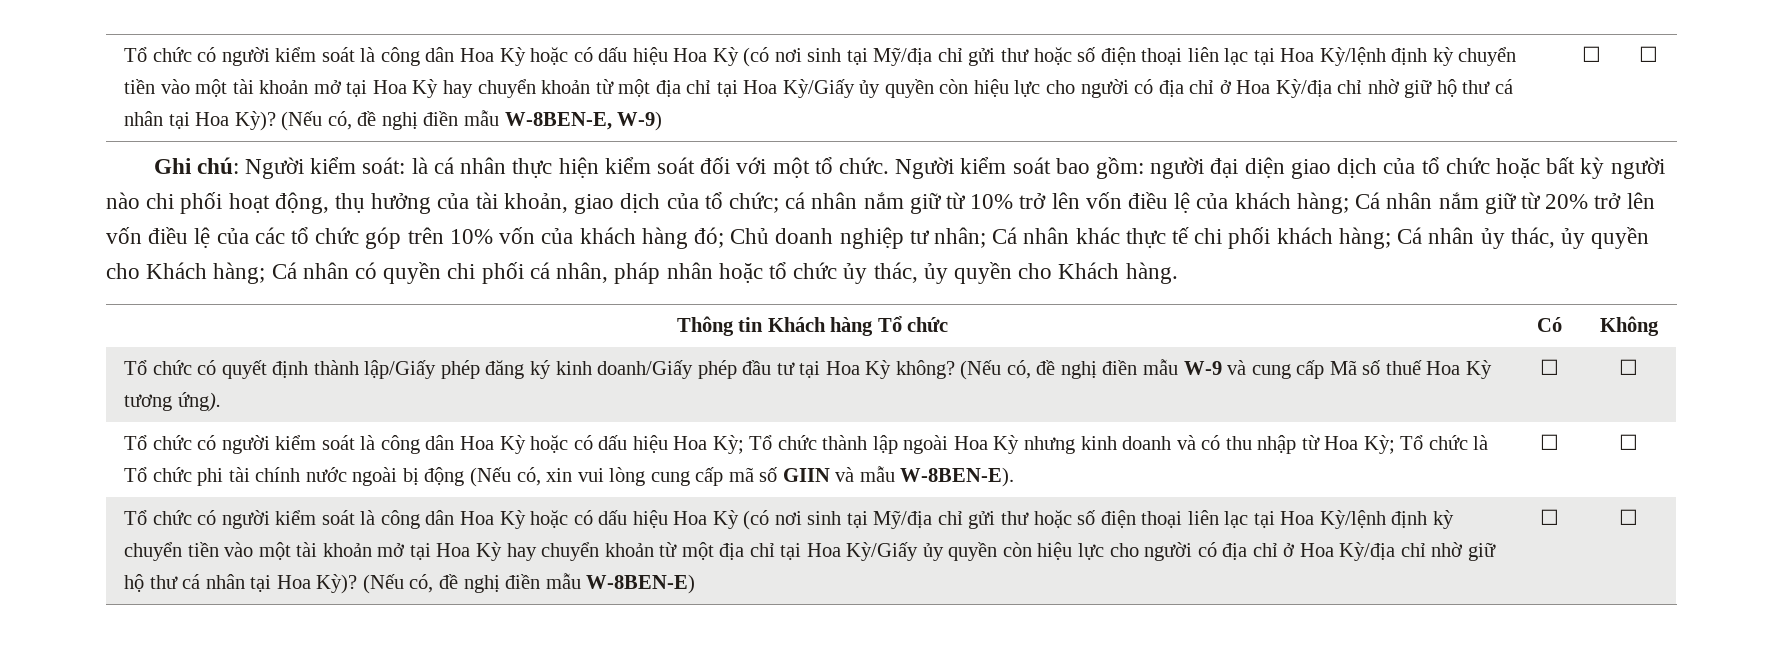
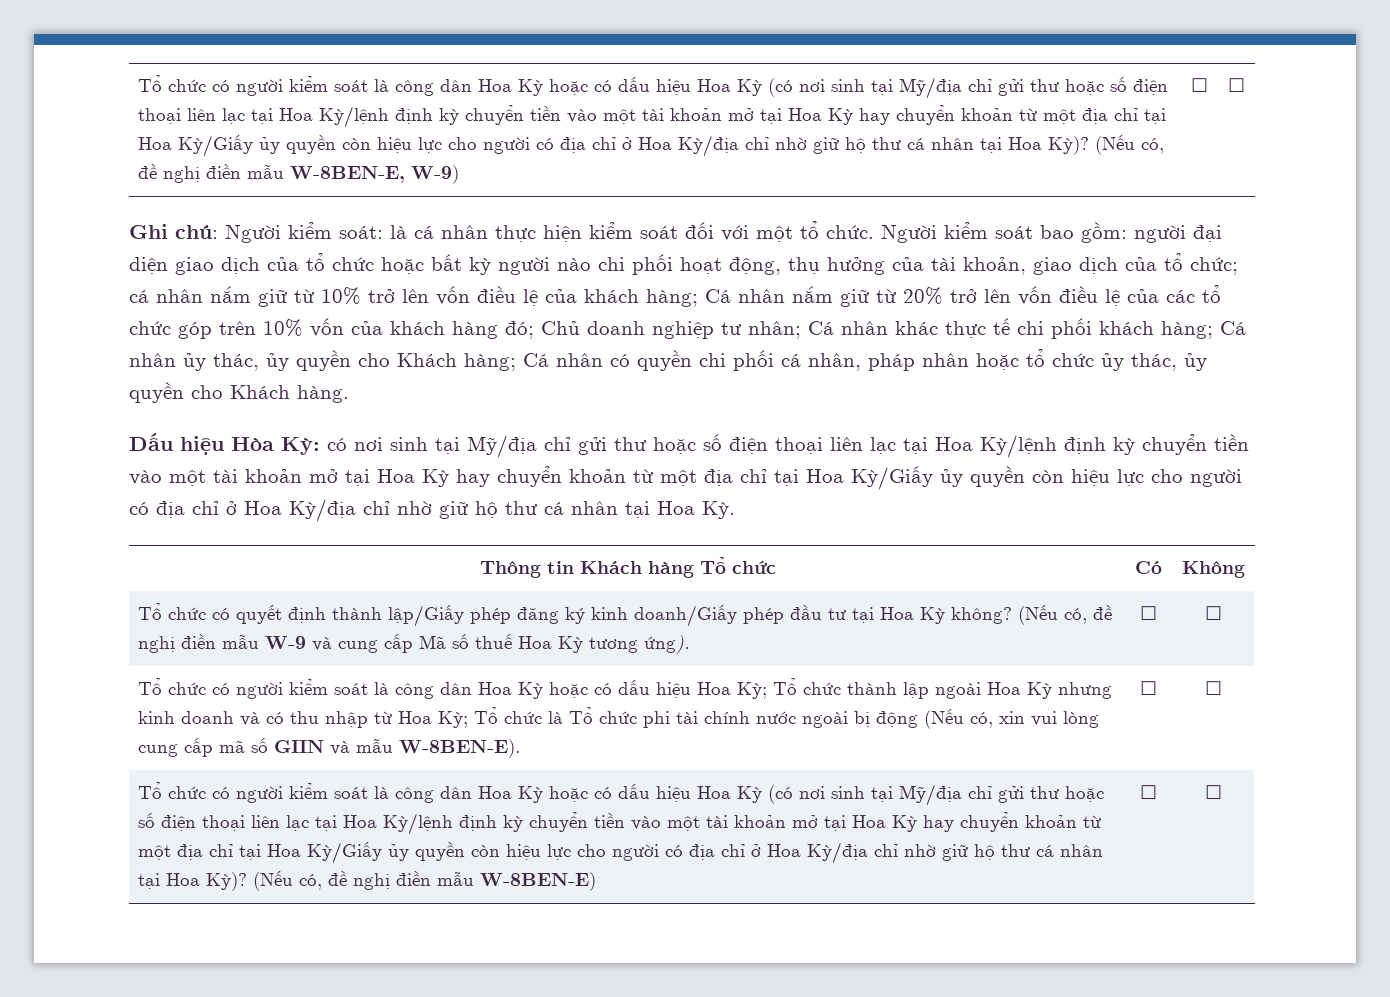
+ Dấu hiệu Hòa Kỳ: có nơi sinh tại Mỹ/địa chỉ gửi thư hoặc số điện thoại liên lạc tại Hoa Kỳ/lệnh định kỳ chuyển tiền vào một tài khoản mở tại Hoa Kỳ hay chuyển khoản từ một địa chỉ tại Hoa Kỳ/Giấy ủy quyền còn hiệu lực cho người có địa chỉ ở Hoa Kỳ/địa chỉ nhờ giữ hộ thư cá nhân tại Hoa Kỳ.

